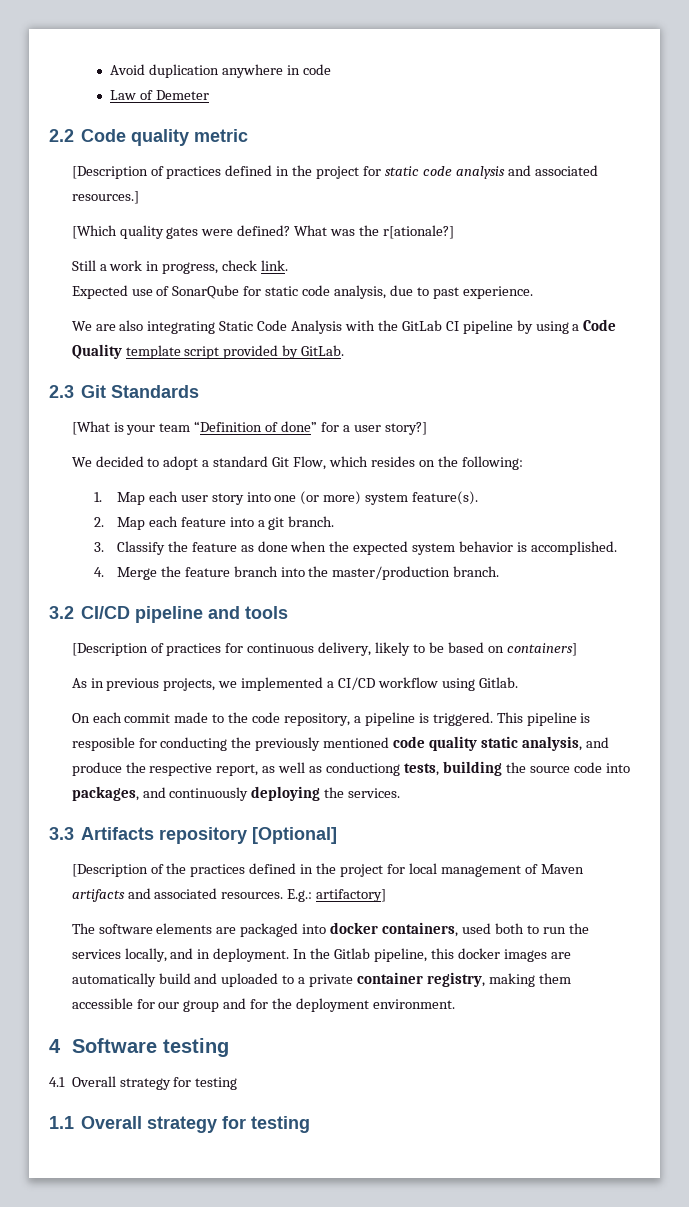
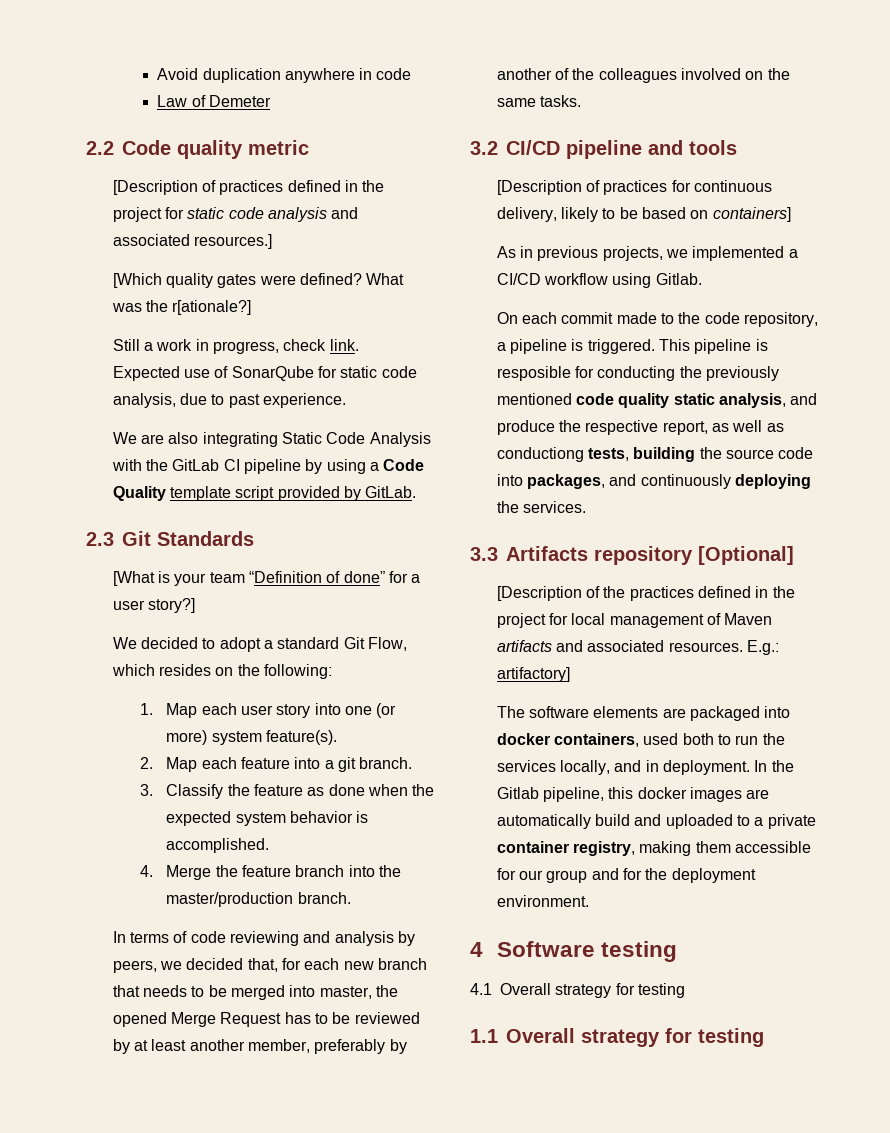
+ In terms of code reviewing and analysis by peers, we decided that, for each new branch that needs to be merged into master, the opened Merge Request has to be reviewed by at least another member, preferably by another of the colleagues involved on the same tasks.

